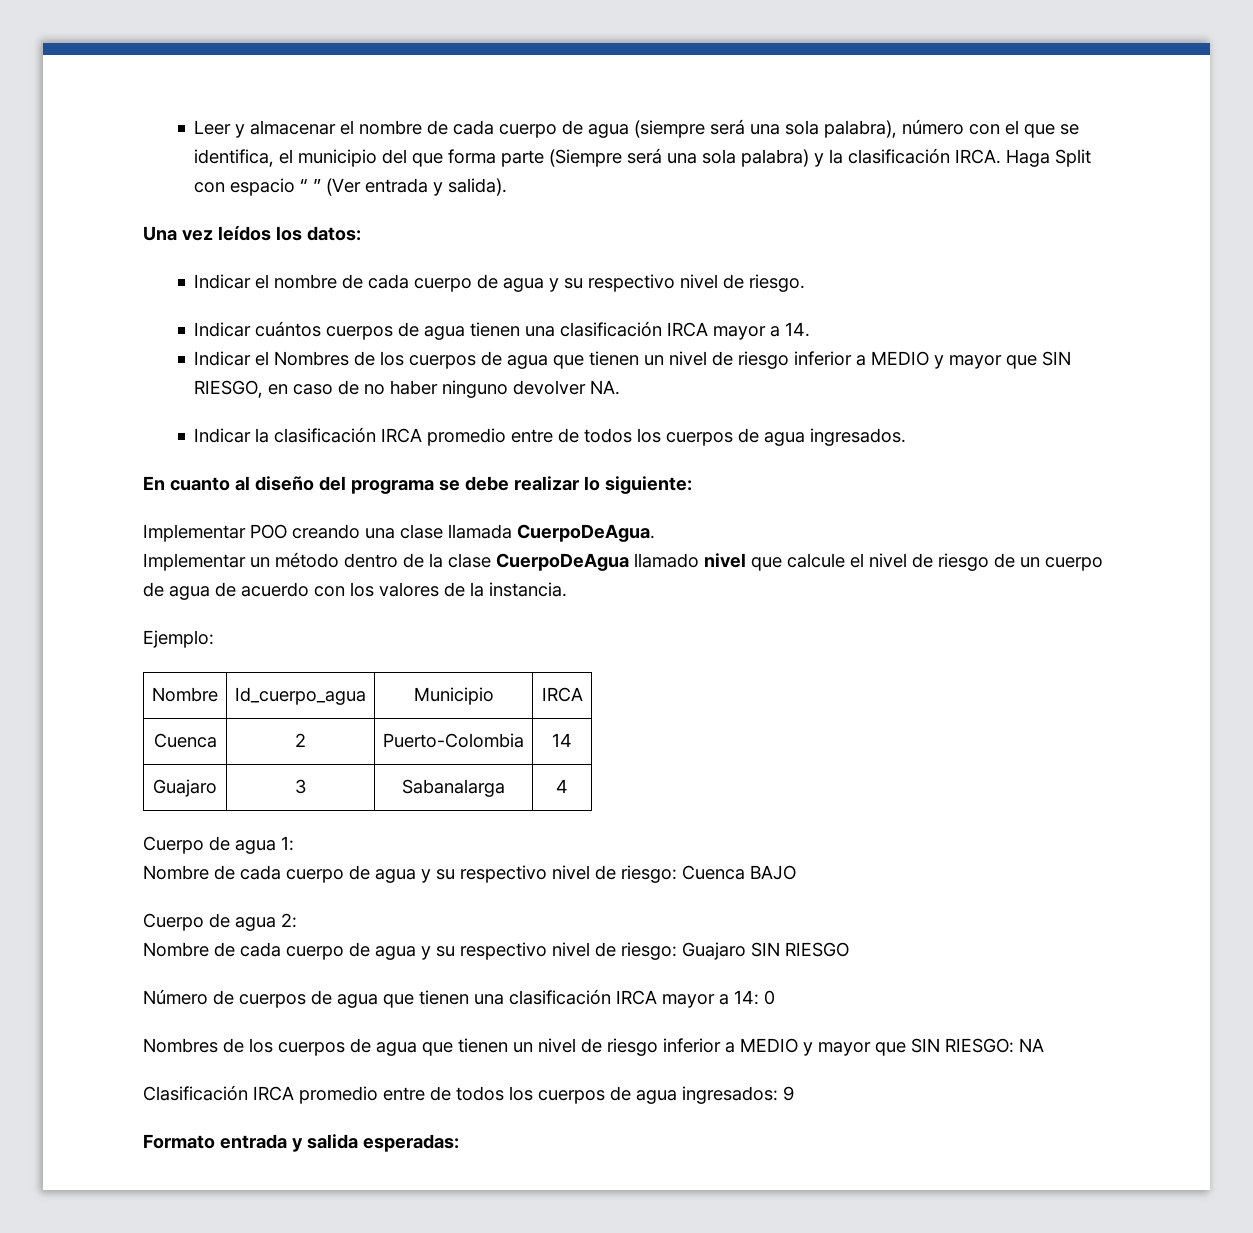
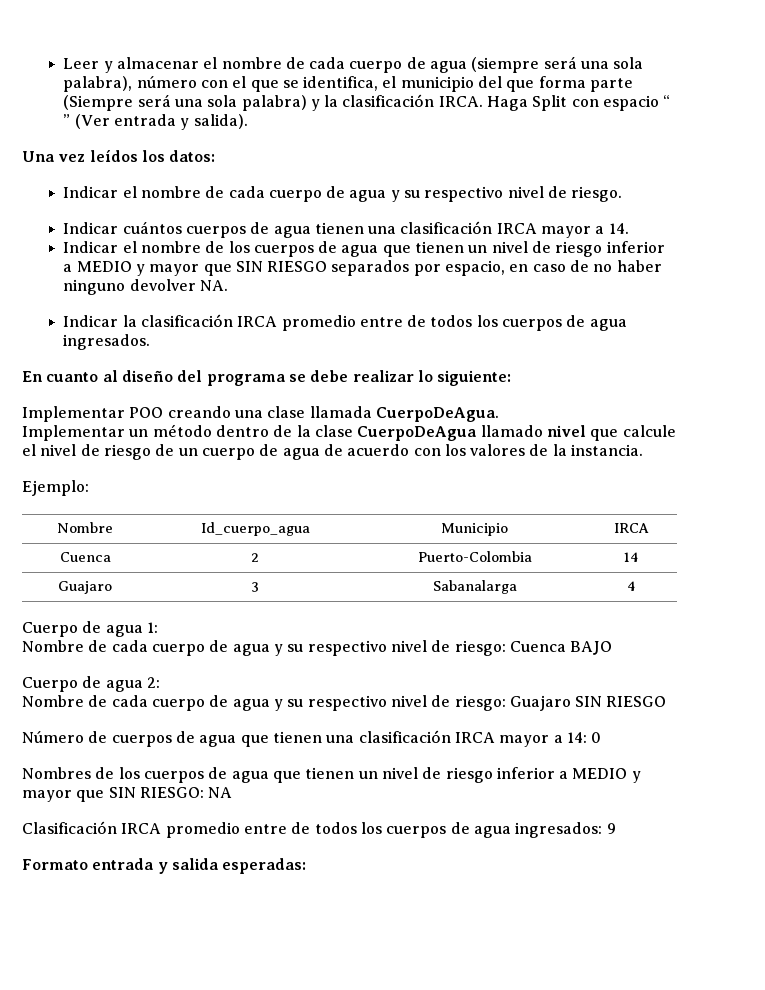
- Indicar el Nombres de los cuerpos de agua que tienen un nivel de riesgo inferior a MEDIO y mayor que SIN RIESGO, en caso de no haber ninguno devolver NA.
+ Indicar el nombre de los cuerpos de agua que tienen un nivel de riesgo inferior a MEDIO y mayor que SIN RIESGO separados por espacio, en caso de no haber ninguno devolver NA.

